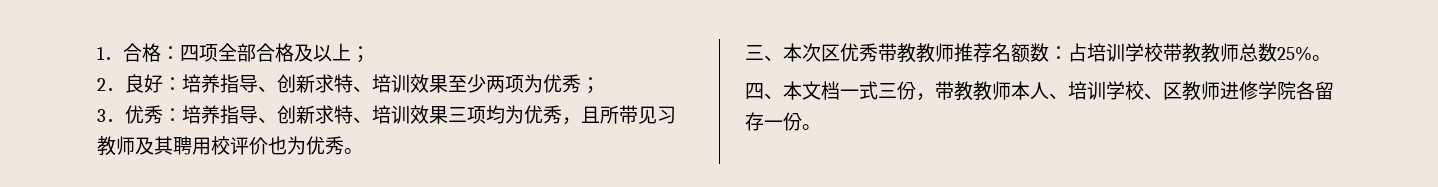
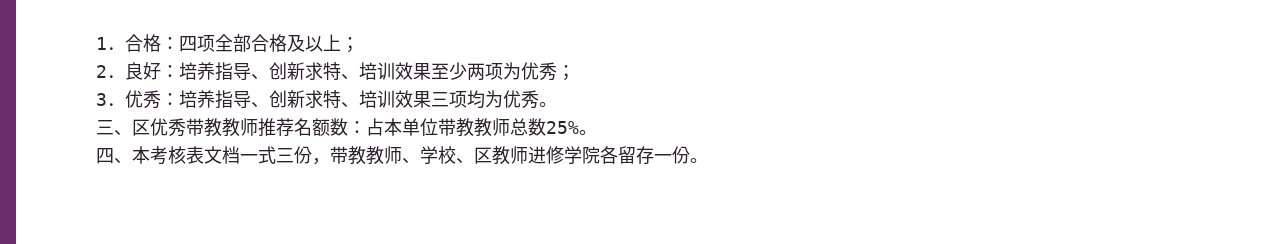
- 3．优秀：培养指导、创新求特、培训效果三项均为优秀，且所带见习教师及其聘用校评价也为优秀。
+ 3．优秀：培养指导、创新求特、培训效果三项均为优秀。
- 三、本次区优秀带教教师推荐名额数：占培训学校带教教师总数25%。
+ 三、区优秀带教教师推荐名额数：占本单位带教教师总数25%。
- 四、本文档一式三份，带教教师本人、培训学校、区教师进修学院各留存一份。
+ 四、本考核表文档一式三份，带教教师、学校、区教师进修学院各留存一份。

